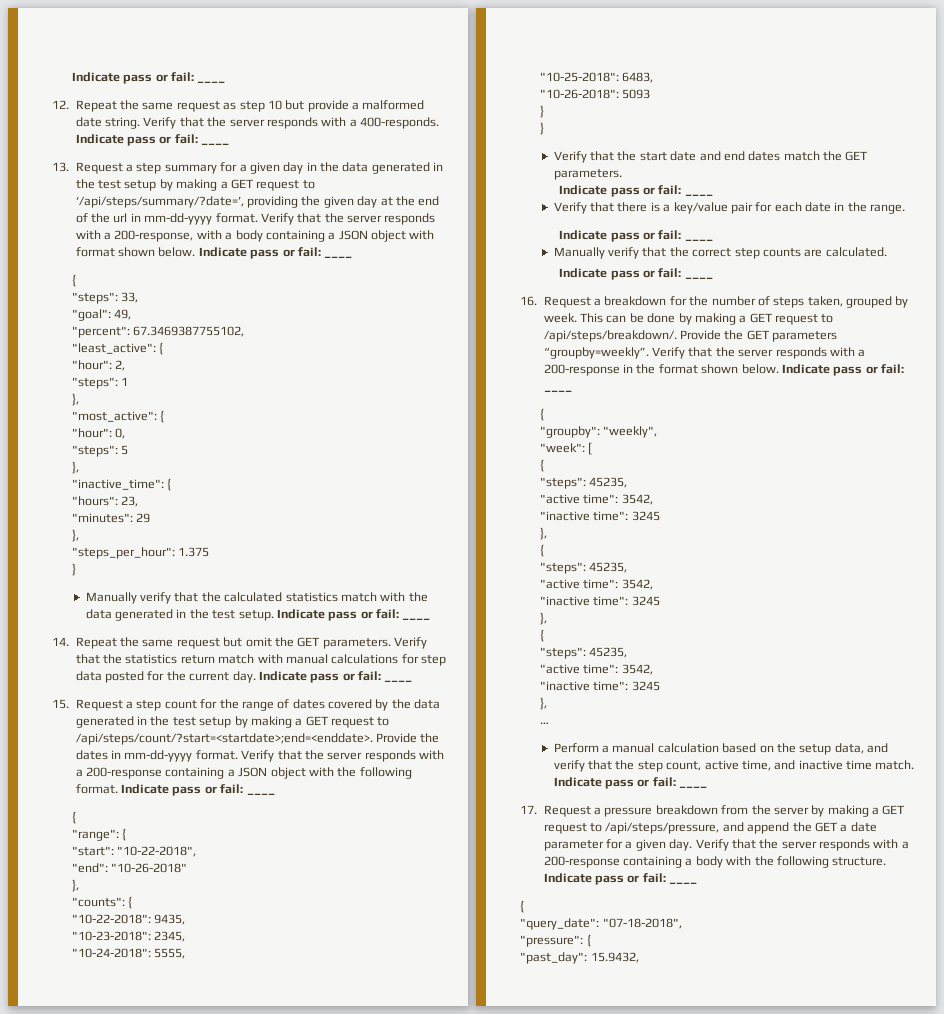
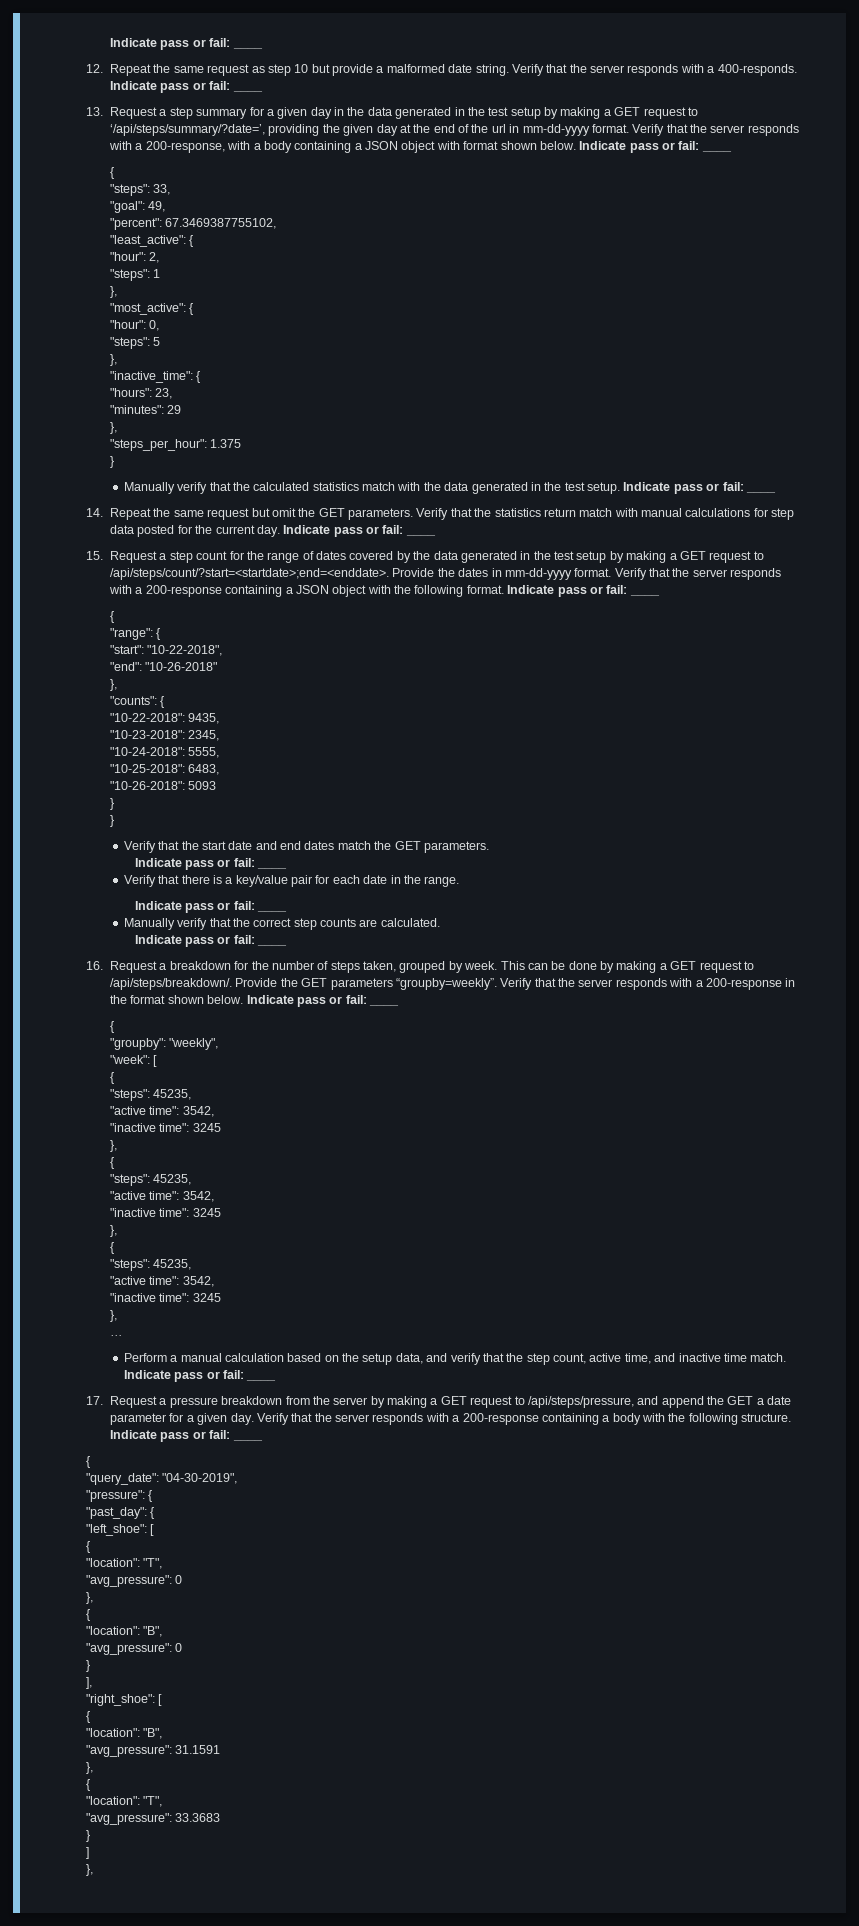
- "query_date": "07-18-2018",
+ "query_date": "04-30-2019",
- "past_day": 15.9432,
+ "past_day": {
+ "left_shoe": [
+ {
+ "location": "T",
+ "avg_pressure": 0
+ },
+ {
+ "location": "B",
+ "avg_pressure": 0
+ }
+ ],
+ "right_shoe": [
+ {
+ "location": "B",
+ "avg_pressure": 31.1591
+ },
+ {
+ "location": "T",
+ "avg_pressure": 33.3683
+ }
+ ]
+ },

